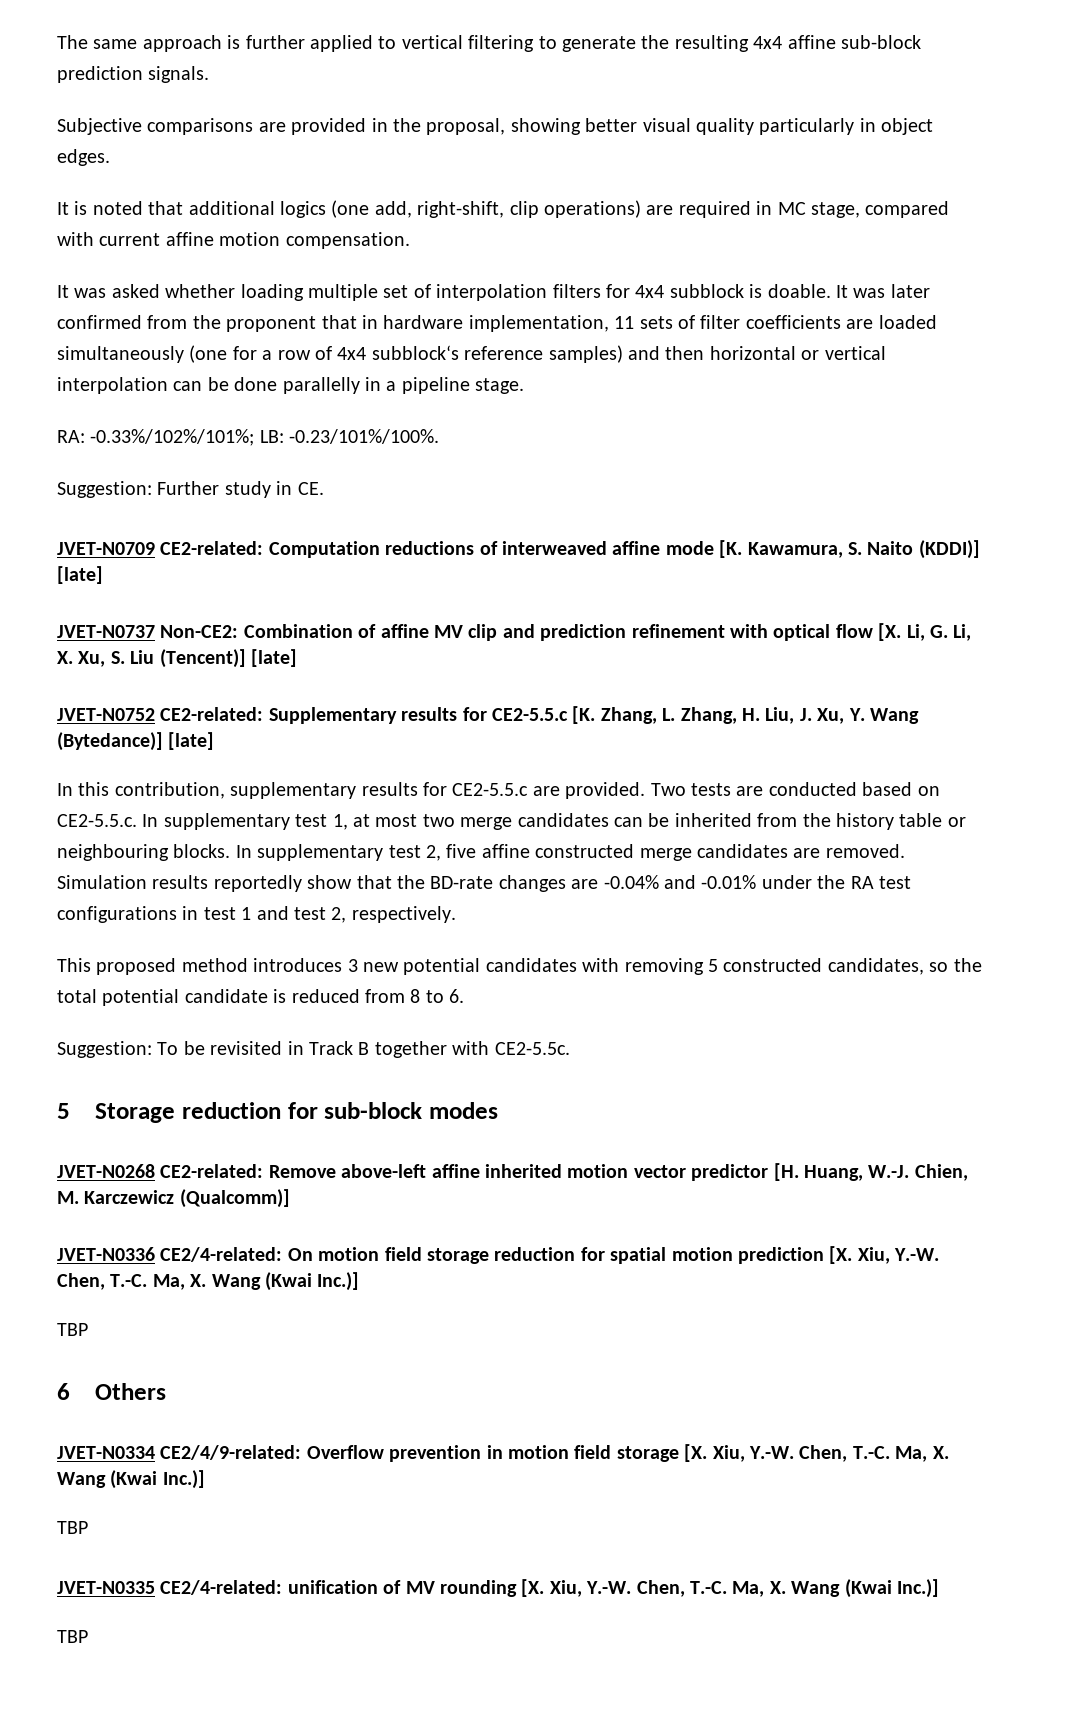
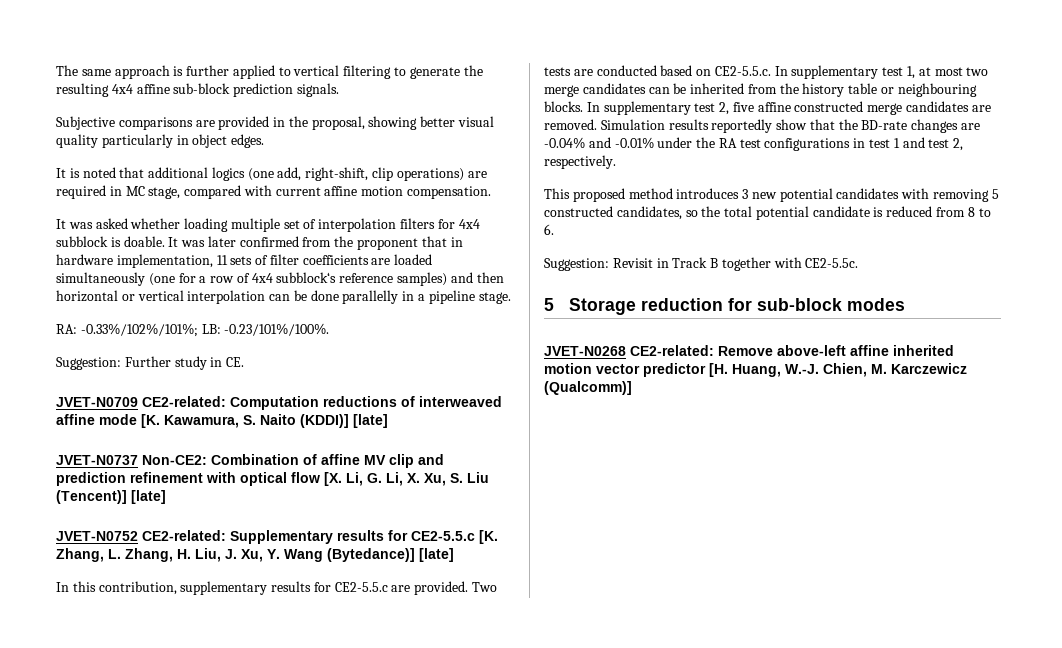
- Suggestion: To be revisited in Track B together with CE2-5.5c.
+ Suggestion: Revisit in Track B together with CE2-5.5c.
- JVET-N0336 CE2/4-related: On motion field storage reduction for spatial motion prediction [X. Xiu, Y.-W. Chen, T.-C. Ma, X. Wang (Kwai Inc.)]
- TBP
- 6 Others
- JVET-N0334 CE2/4/9-related: Overflow prevention in motion field storage [X. Xiu, Y.-W. Chen, T.-C. Ma, X. Wang (Kwai Inc.)]
- TBP
- JVET-N0335 CE2/4-related: unification of MV rounding [X. Xiu, Y.-W. Chen, T.-C. Ma, X. Wang (Kwai Inc.)]
- TBP

